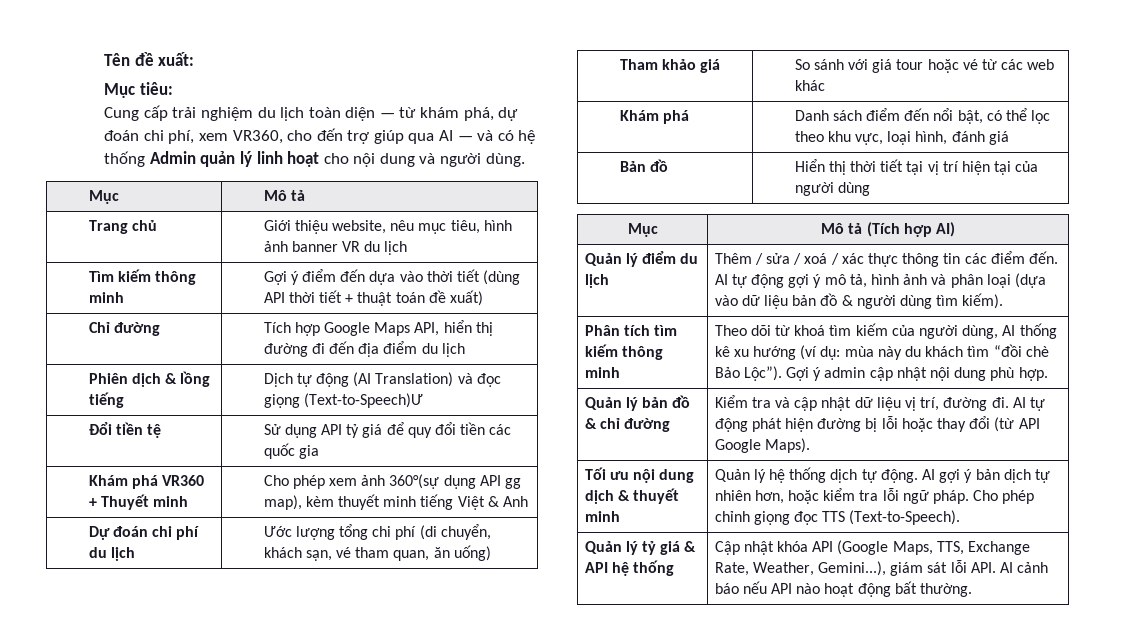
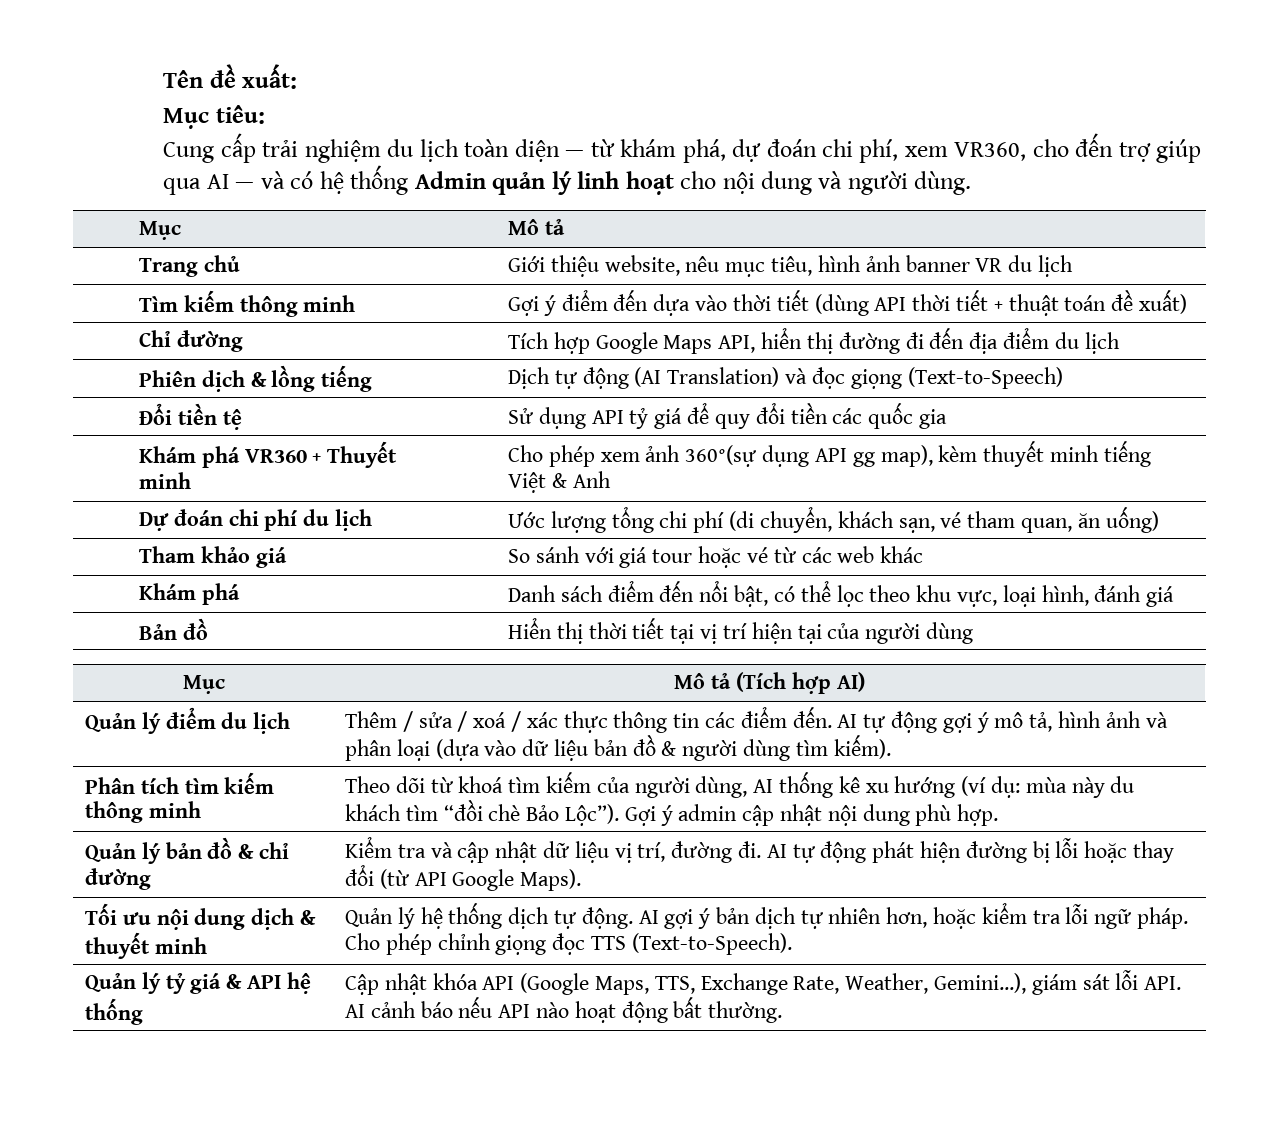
- Phiên dịch & lồng tiếng | Dịch tự động (AI Translation) và đọc giọng (Text-to-Speech)Ư
+ Phiên dịch & lồng tiếng | Dịch tự động (AI Translation) và đọc giọng (Text-to-Speech)

